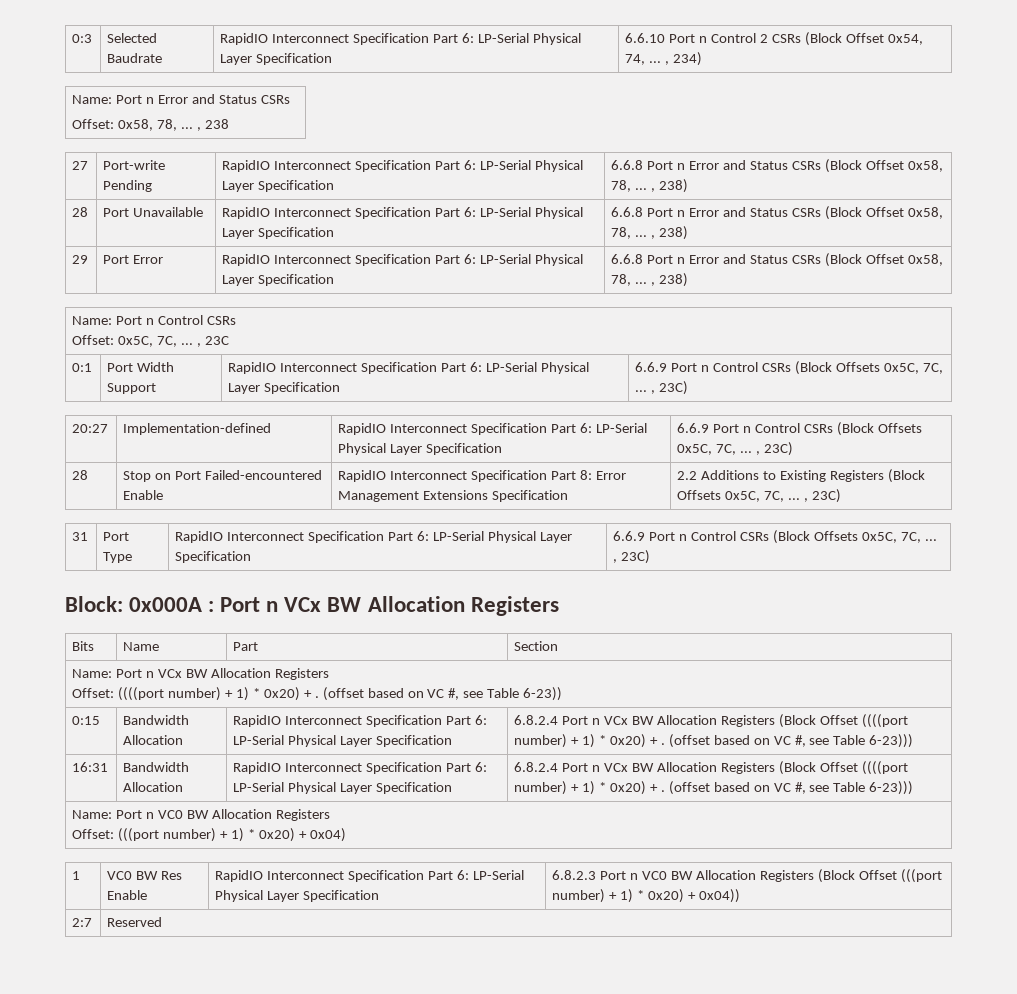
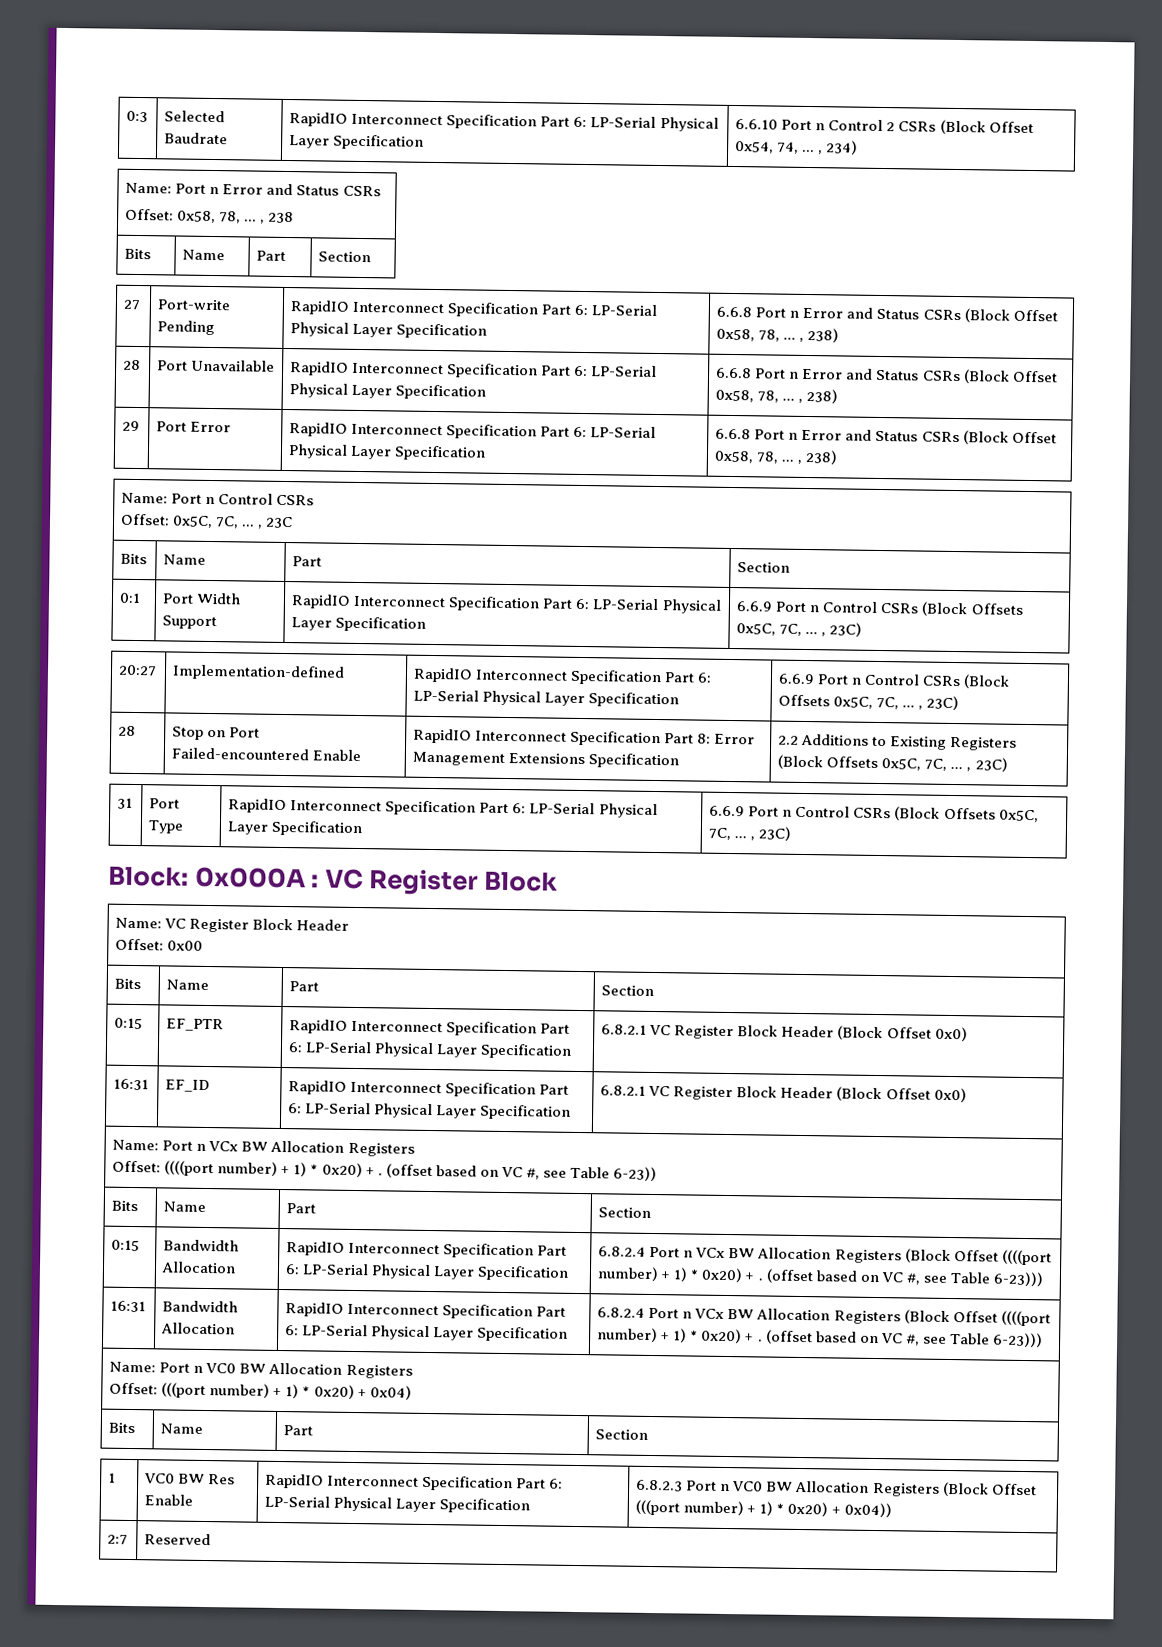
  Name: Port n Error and Status CSRs
  Offset: 0x58, 78, ... , 238
+ Bits | Name | Part | Section
  Name: Port n Control CSRs
  Offset: 0x5C, 7C, ... , 23C
+ Bits | Name | Part | Section
- Block: 0x000A : Port n VCx BW Allocation Registers
+ Block: 0x000A : VC Register Block
+ Name: VC Register Block Header
+ Offset: 0x00
  Bits | Name | Part | Section
+ 0:15 | EF_PTR | RapidIO Interconnect Specification Part 6: LP-Serial Physical Layer Specification | 6.8.2.1 VC Register Block Header (Block Offset 0x0)
+ 16:31 | EF_ID | RapidIO Interconnect Specification Part 6: LP-Serial Physical Layer Specification | 6.8.2.1 VC Register Block Header (Block Offset 0x0)
  Name: Port n VCx BW Allocation Registers
  Offset: ((((port number) + 1) * 0x20) + . (offset based on VC #, see Table 6-23))
+ Bits | Name | Part | Section
  Name: Port n VC0 BW Allocation Registers
  Offset: (((port number) + 1) * 0x20) + 0x04)
+ Bits | Name | Part | Section

